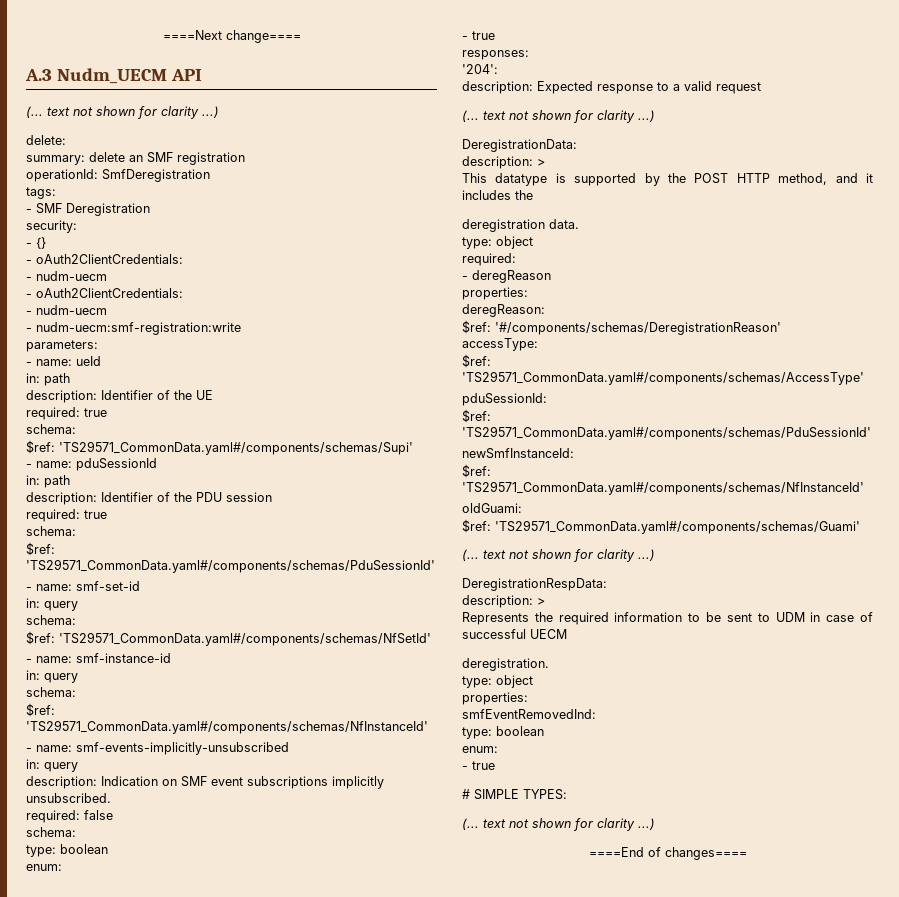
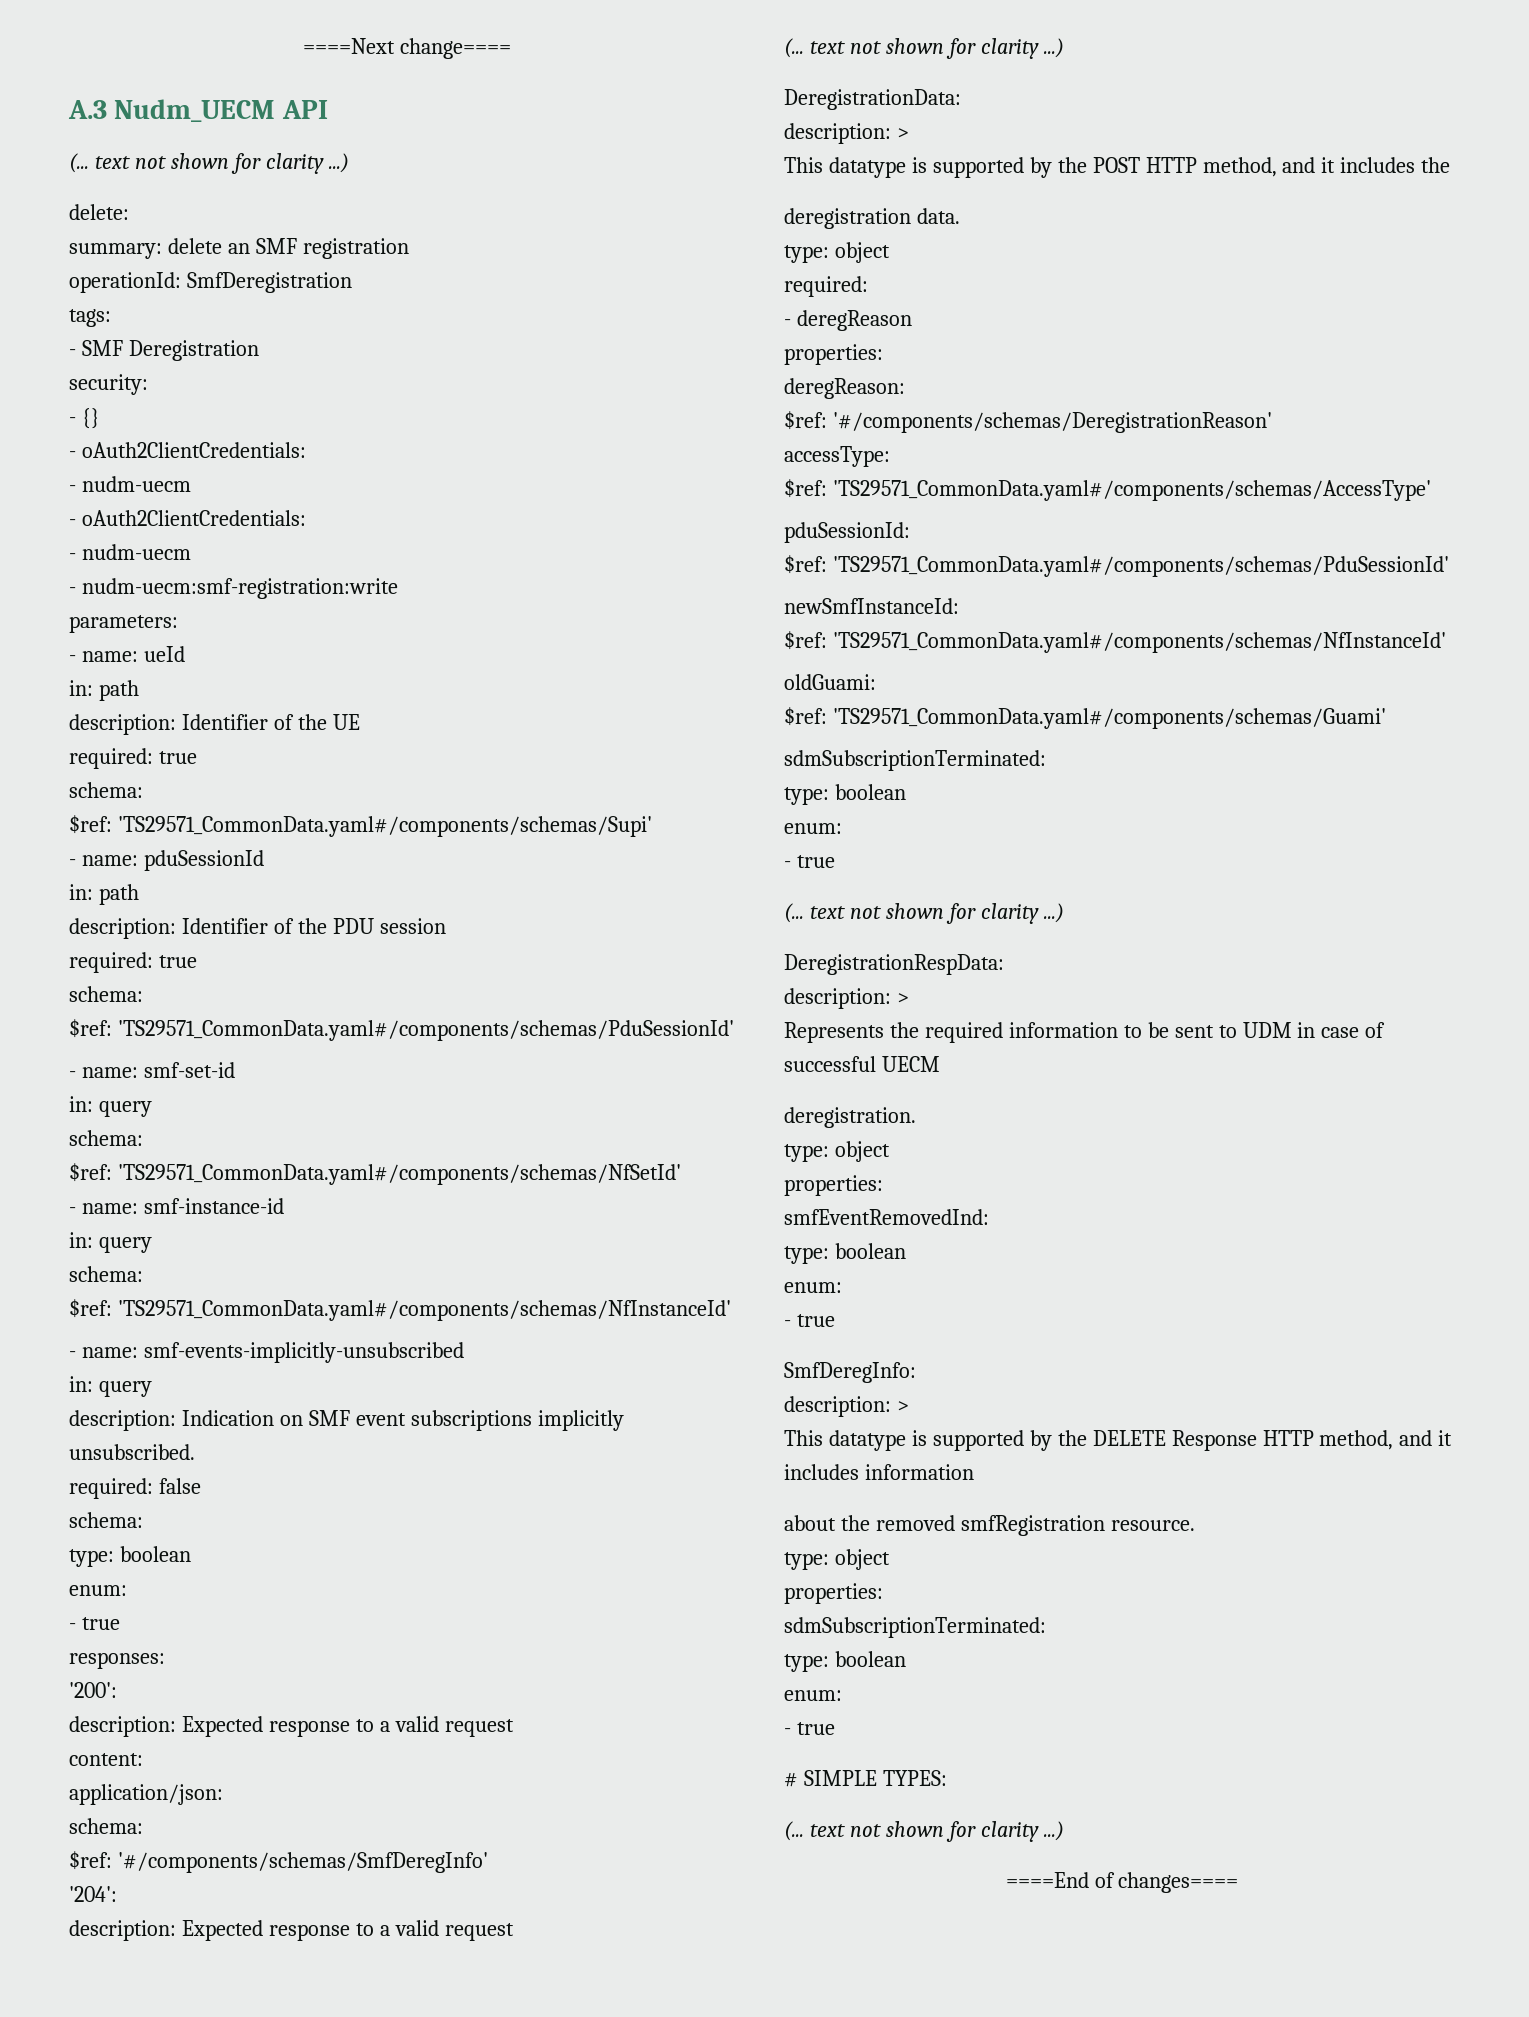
+ '200':
+ description: Expected response to a valid request
+ content:
+ application/json:
+ schema:
+ $ref: '#/components/schemas/SmfDeregInfo'
  $ref: 'TS29571_CommonData.yaml#/components/schemas/Guami'
+ sdmSubscriptionTerminated:
+ type: boolean
+ enum:
+ - true
+ SmfDeregInfo:
+ description: >
+ This datatype is supported by the DELETE Response HTTP method, and it includes information
+ about the removed smfRegistration resource.
+ type: object
+ properties:
+ sdmSubscriptionTerminated:
+ type: boolean
+ enum:
+ - true

